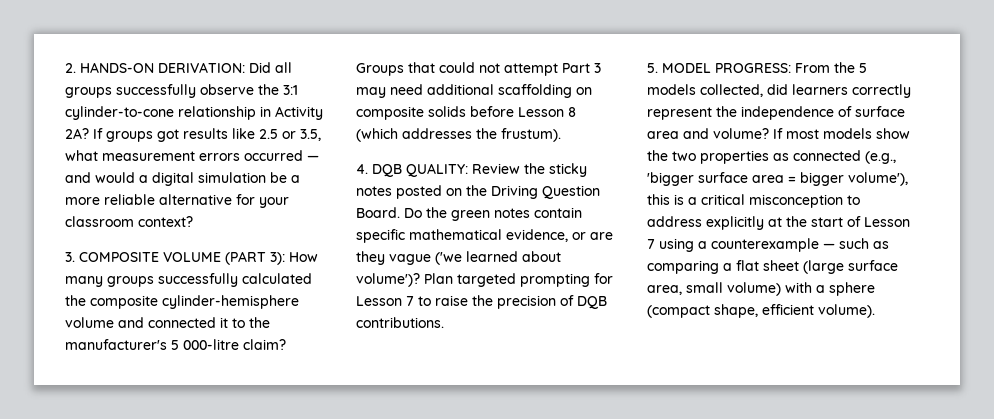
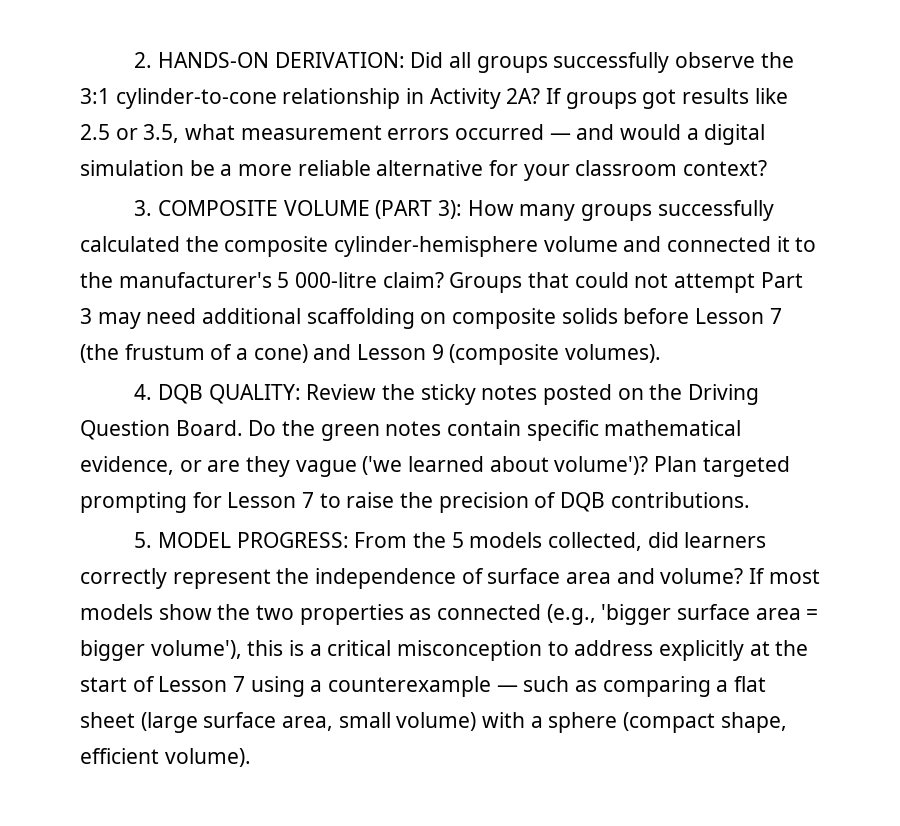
- Groups that could not attempt Part 3 may need additional scaffolding on composite solids before Lesson 8 (which addresses the frustum).
+ Groups that could not attempt Part 3 may need additional scaffolding on composite solids before Lesson 7 (the frustum of a cone) and Lesson 9 (composite volumes).

